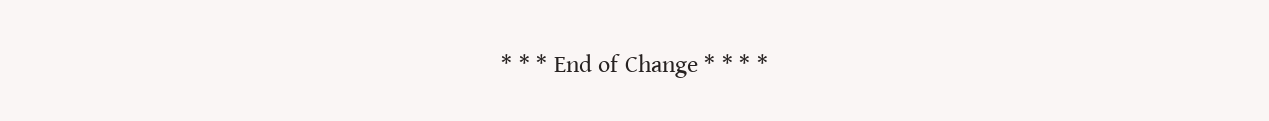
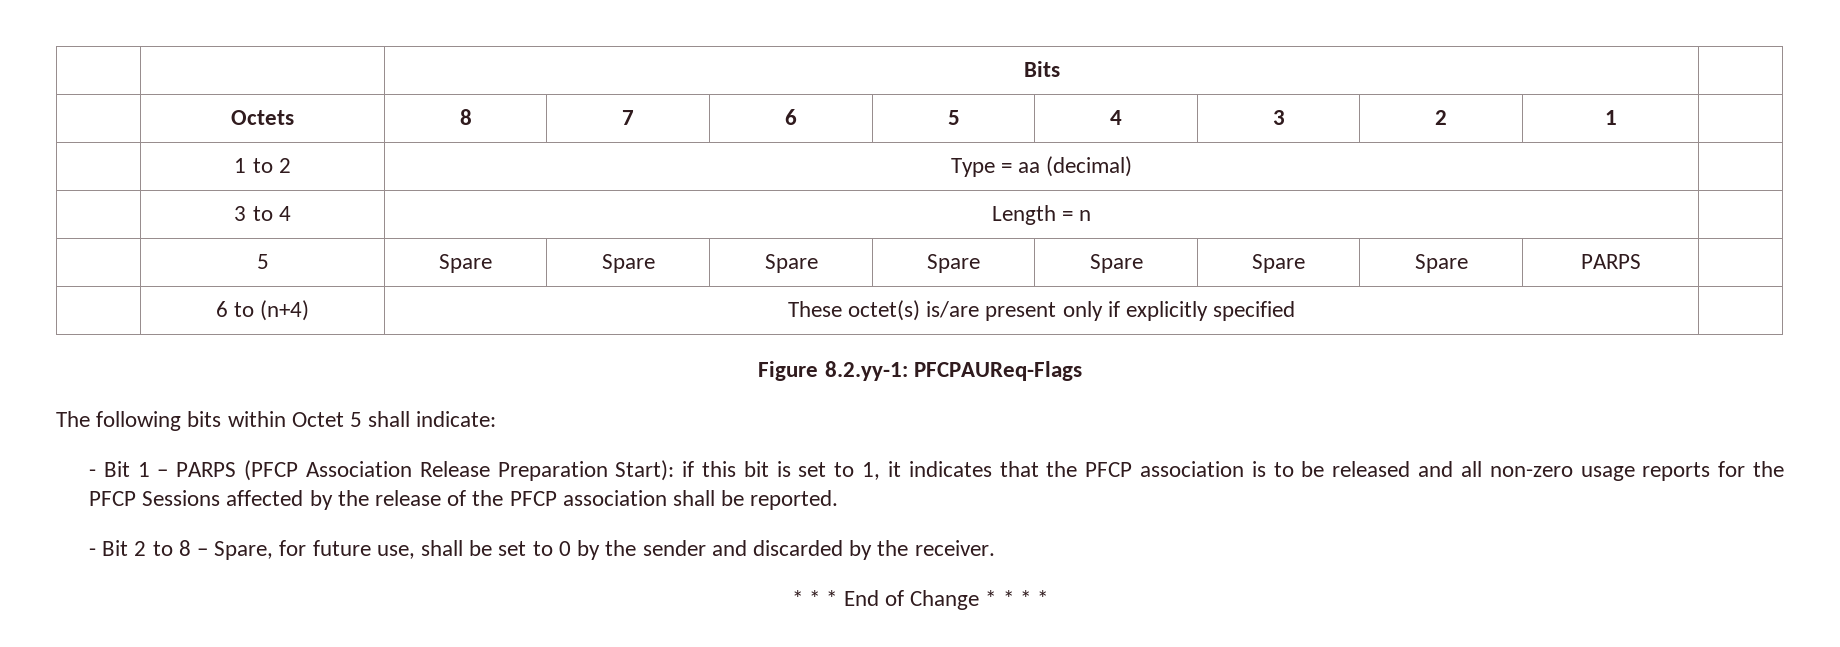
+ | | Bits |
+ | Octets | 8 | 7 | 6 | 5 | 4 | 3 | 2 | 1 |
+ | 1 to 2 | Type = aa (decimal) |
+ | 3 to 4 | Length = n |
+ | 5 | Spare | Spare | Spare | Spare | Spare | Spare | Spare | PARPS |
+ | 6 to (n+4) | These octet(s) is/are present only if explicitly specified |
+ Figure 8.2.yy-1: PFCPAUReq-Flags
+ The following bits within Octet 5 shall indicate:
+ - Bit 1 – PARPS (PFCP Association Release Preparation Start): if this bit is set to 1, it indicates that the PFCP association is to be released and all non-zero usage reports for the PFCP Sessions affected by the release of the PFCP association shall be reported.
+ - Bit 2 to 8 – Spare, for future use, shall be set to 0 by the sender and discarded by the receiver.

